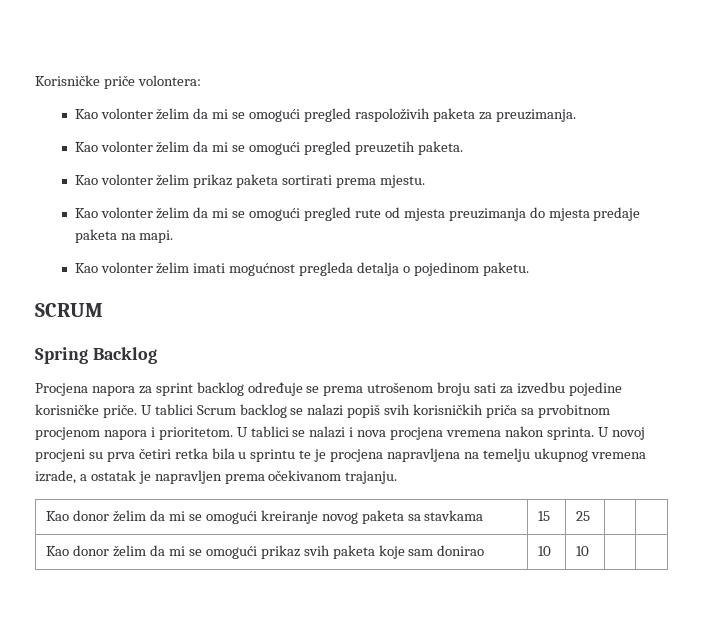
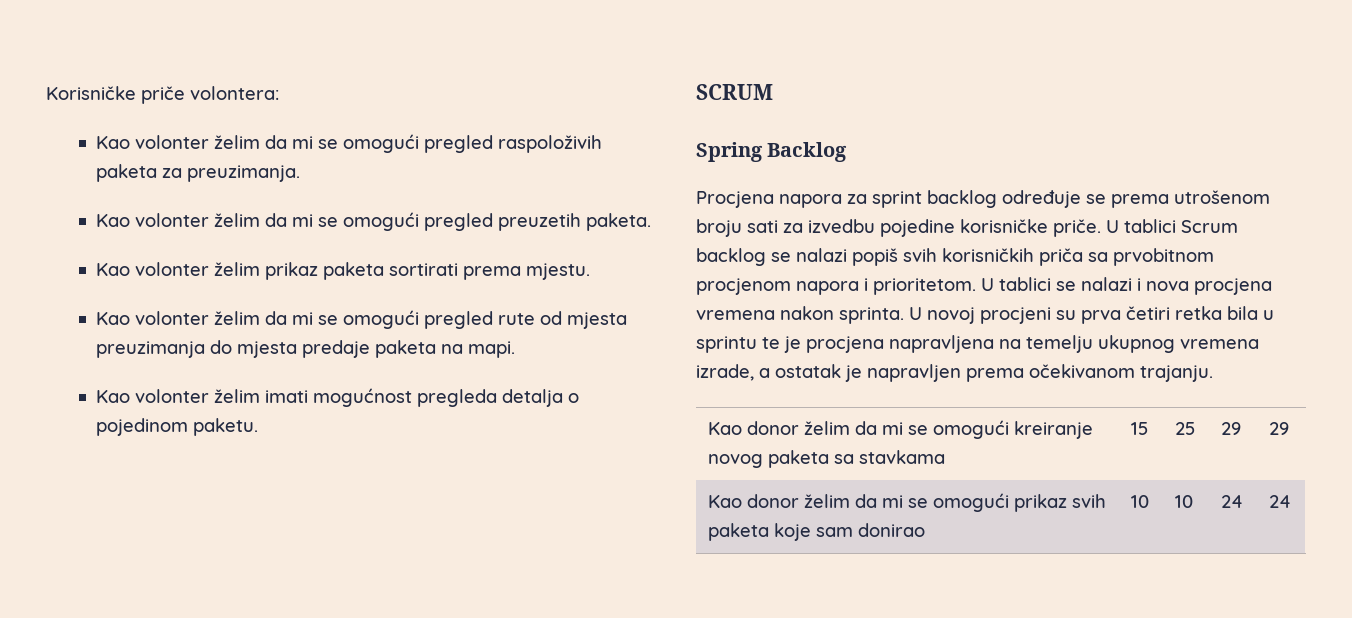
- Kao donor želim da mi se omogući kreiranje novog paketa sa stavkama | 15 | 25 | |
+ Kao donor želim da mi se omogući kreiranje novog paketa sa stavkama | 15 | 25 | 29 | 29
- Kao donor želim da mi se omogući prikaz svih paketa koje sam donirao | 10 | 10 | |
+ Kao donor želim da mi se omogući prikaz svih paketa koje sam donirao | 10 | 10 | 24 | 24

